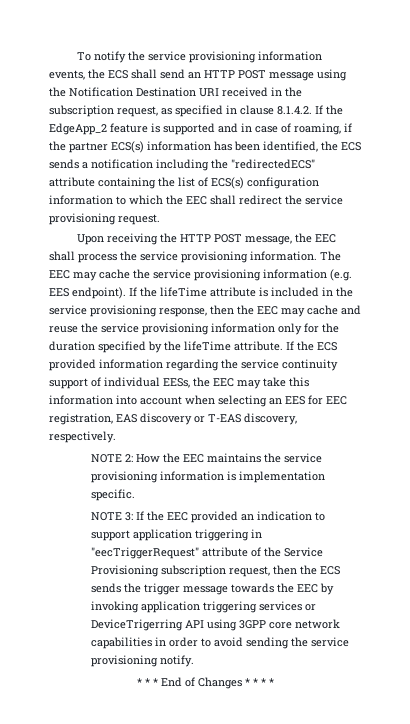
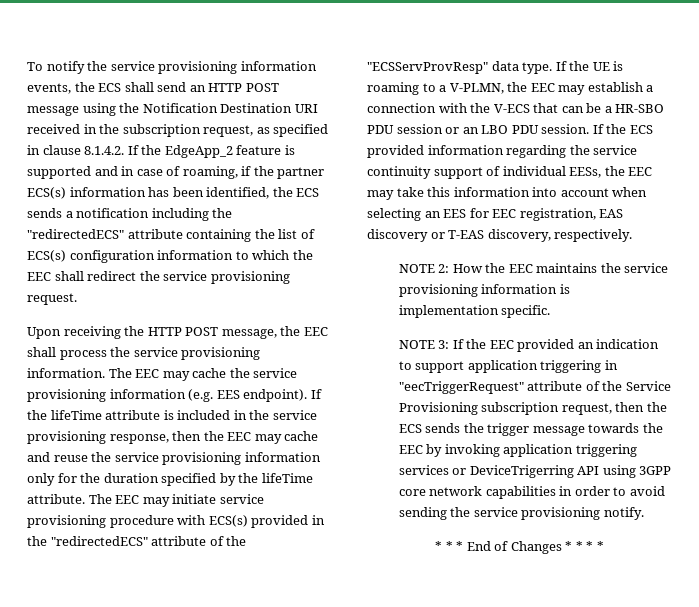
+ The EEC may initiate service provisioning procedure with ECS(s) provided in the "redirectedECS" attribute of the "ECSServProvResp" data type. If the UE is roaming to a V-PLMN, the EEC may establish a connection with the V-ECS that can be a HR-SBO PDU session or an LBO PDU session.

